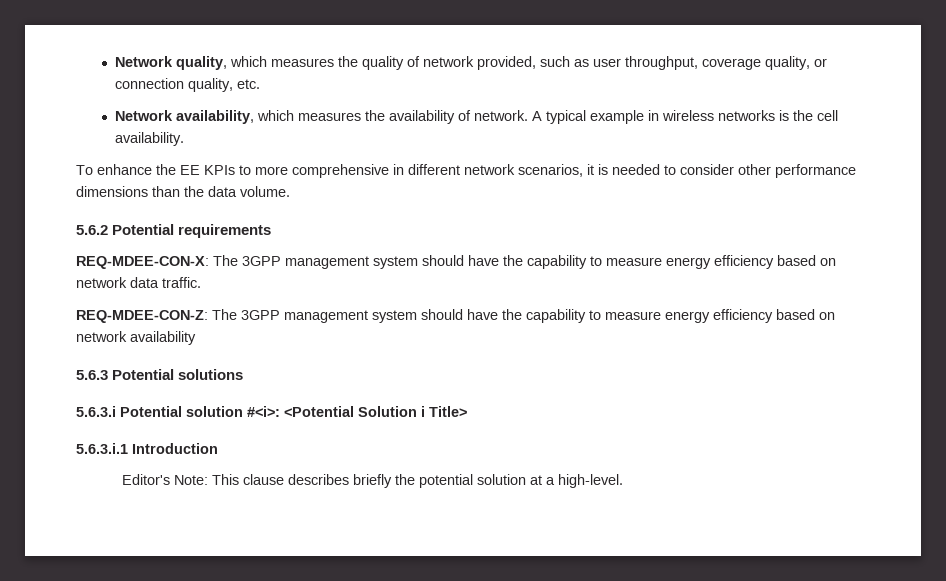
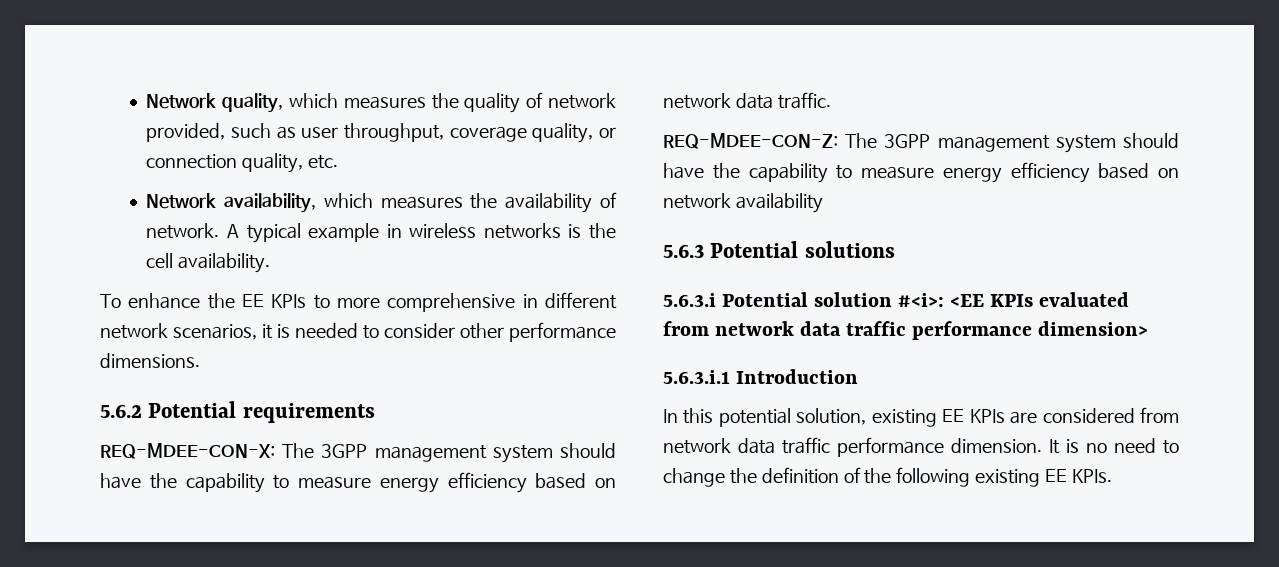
- To enhance the EE KPIs to more comprehensive in different network scenarios, it is needed to consider other performance dimensions than the data volume.
+ To enhance the EE KPIs to more comprehensive in different network scenarios, it is needed to consider other performance dimensions.
- 5.6.3.i Potential solution #<i>: <Potential Solution i Title>
+ 5.6.3.i Potential solution #<i>: <EE KPIs evaluated from network data traffic performance dimension>
  5.6.3.i.1 Introduction
- Editor's Note: This clause describes briefly the potential solution at a high-level.
+ In this potential solution, existing EE KPIs are considered from network data traffic performance dimension. It is no need to change the definition of the following existing EE KPIs.

